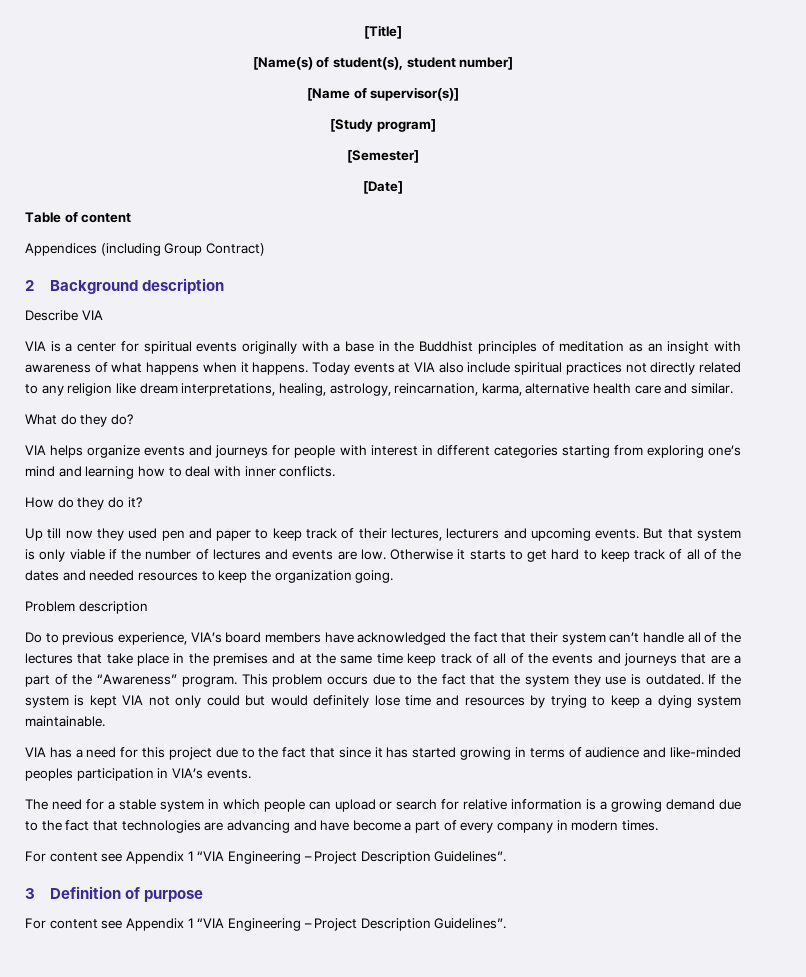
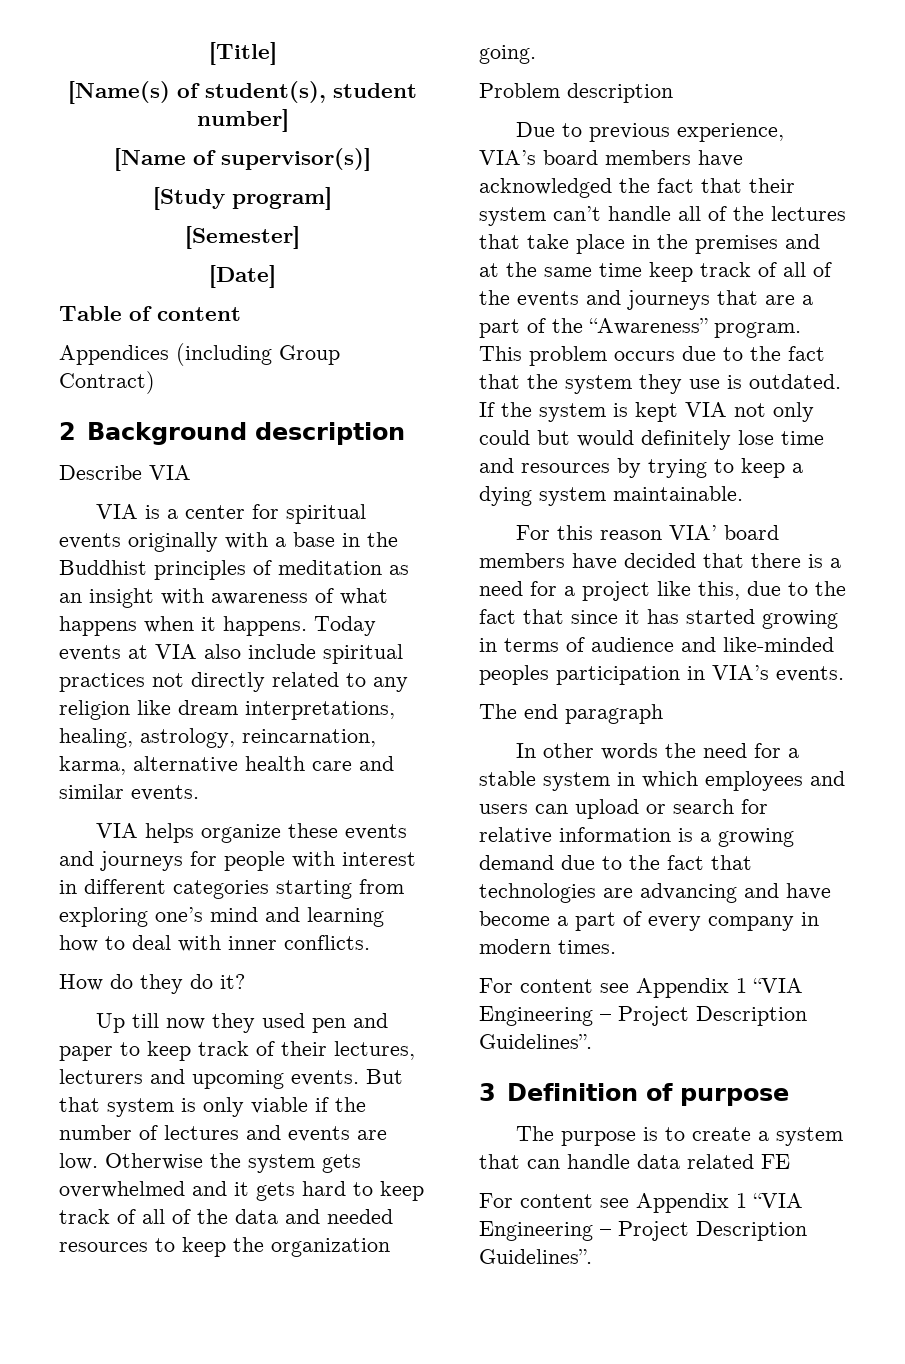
- Today events at VIA also include spiritual practices not directly related to any religion like dream interpretations, healing, astrology, reincarnation, karma, alternative health care and similar.
- What do they do?
+ Today events at VIA also include spiritual practices not directly related to any religion like dream interpretations, healing, astrology, reincarnation, karma, alternative health care and similar events.
- VIA helps organize events and journeys for people with interest in different categories starting from exploring one’s mind and learning how to deal with inner conflicts.
+ VIA helps organize these events and journeys for people with interest in different categories starting from exploring one’s mind and learning how to deal with inner conflicts.
- Otherwise it starts to get hard to keep track of all of the dates and needed resources to keep the organization going.
+ Otherwise the system gets overwhelmed and it gets hard to keep track of all of the data and needed resources to keep the organization going.
- Do to previous experience, VIA’s board members have acknowledged the fact that their system can’t handle all of the lectures that take place in the premises and at the same time keep track of all of the events and journeys that are a part of the “Awareness” program.
+ Due to previous experience, VIA’s board members have acknowledged the fact that their system can’t handle all of the lectures that take place in the premises and at the same time keep track of all of the events and journeys that are a part of the “Awareness” program.
- VIA has a need for this project due to the fact that since it has started growing in terms of audience and like-minded peoples participation in VIA’s events.
+ For this reason VIA’ board members have decided that there is a need for a project like this, due to the fact that since it has started growing in terms of audience and like-minded peoples participation in VIA’s events.
- The need for a stable system in which people can upload or search for relative information is a growing demand due to the fact that technologies are advancing and have become a part of every company in modern times.
+ The end paragraph
+ In other words the need for a stable system in which employees and users can upload or search for relative information is a growing demand due to the fact that technologies are advancing and have become a part of every company in modern times.
+ The purpose is to create a system that can handle data related FE

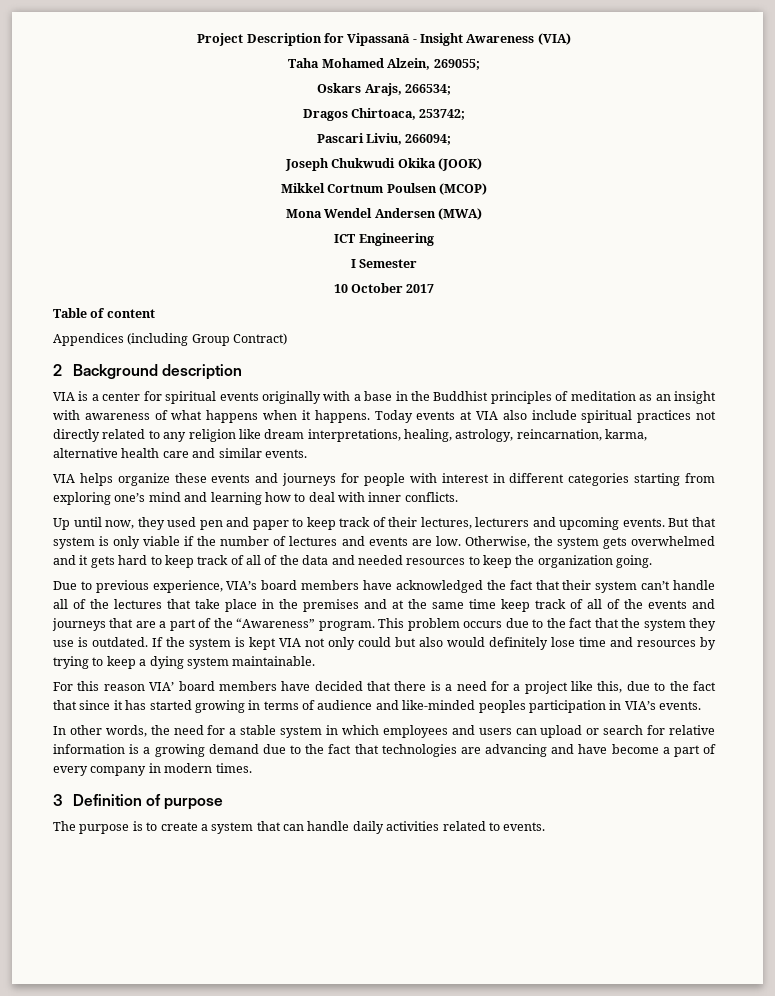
- [Title]
- [Name(s) of student(s), student number]
- [Name of supervisor(s)]
- [Study program]
- [Semester]
- [Date]
+ Project Description for Vipassanā ‐ Insight Awareness (VIA)
+ Taha Mohamed Alzein, 269055;
+ Oskars Arajs, 266534;
+ Dragos Chirtoaca, 253742;
+ Pascari Liviu, 266094;
+ Joseph Chukwudi Okika (JOOK)
+ Mikkel Cortnum Poulsen (MCOP)
+ Mona Wendel Andersen (MWA)
+ ICT Engineering
+ I Semester
+ 10 October 2017
- Describe VIA
- How do they do it?
- Up till now they used pen and paper to keep track of their lectures, lecturers and upcoming events.
+ Up until now, they used pen and paper to keep track of their lectures, lecturers and upcoming events.
- Otherwise the system gets overwhelmed and it gets hard to keep track of all of the data and needed resources to keep the organization going.
+ Otherwise, the system gets overwhelmed and it gets hard to keep track of all of the data and needed resources to keep the organization going.
- Problem description
- If the system is kept VIA not only could but would definitely lose time and resources by trying to keep a dying system maintainable.
+ If the system is kept VIA not only could but also would definitely lose time and resources by trying to keep a dying system maintainable.
- The end paragraph
- In other words the need for a stable system in which employees and users can upload or search for relative information is a growing demand due to the fact that technologies are advancing and have become a part of every company in modern times.
- For content see Appendix 1 “VIA Engineering – Project Description Guidelines”.
+ In other words, the need for a stable system in which employees and users can upload or search for relative information is a growing demand due to the fact that technologies are advancing and have become a part of every company in modern times.
- The purpose is to create a system that can handle data related FE
- For content see Appendix 1 “VIA Engineering – Project Description Guidelines”.
+ The purpose is to create a system that can handle daily activities related to events.

